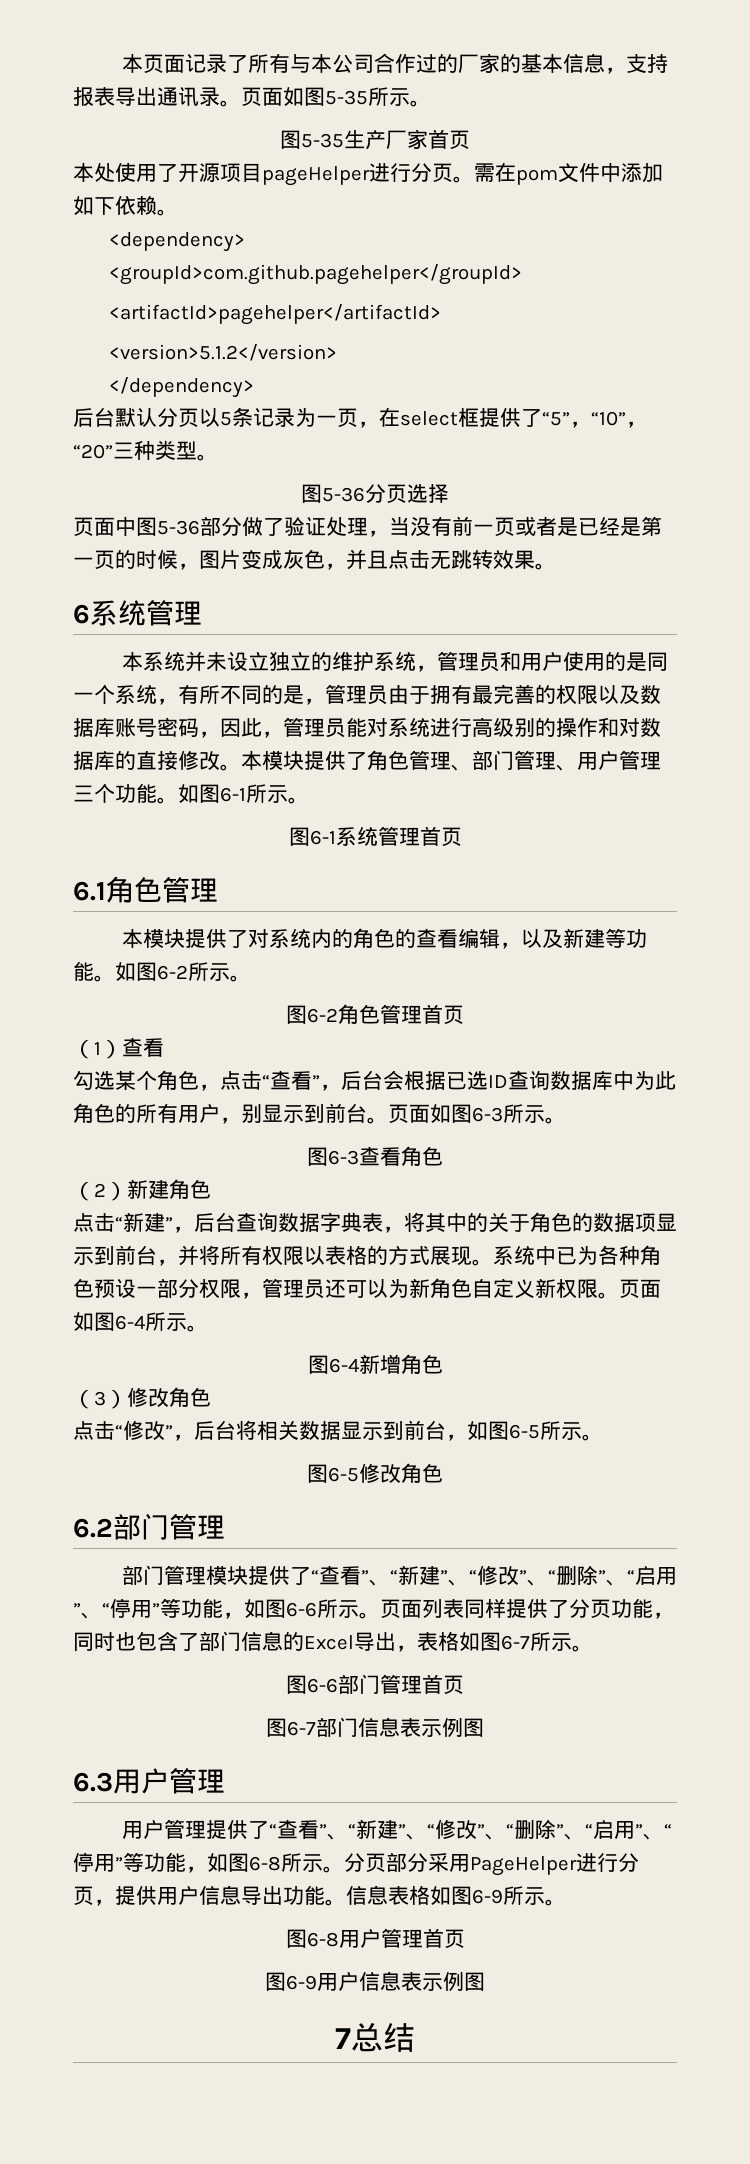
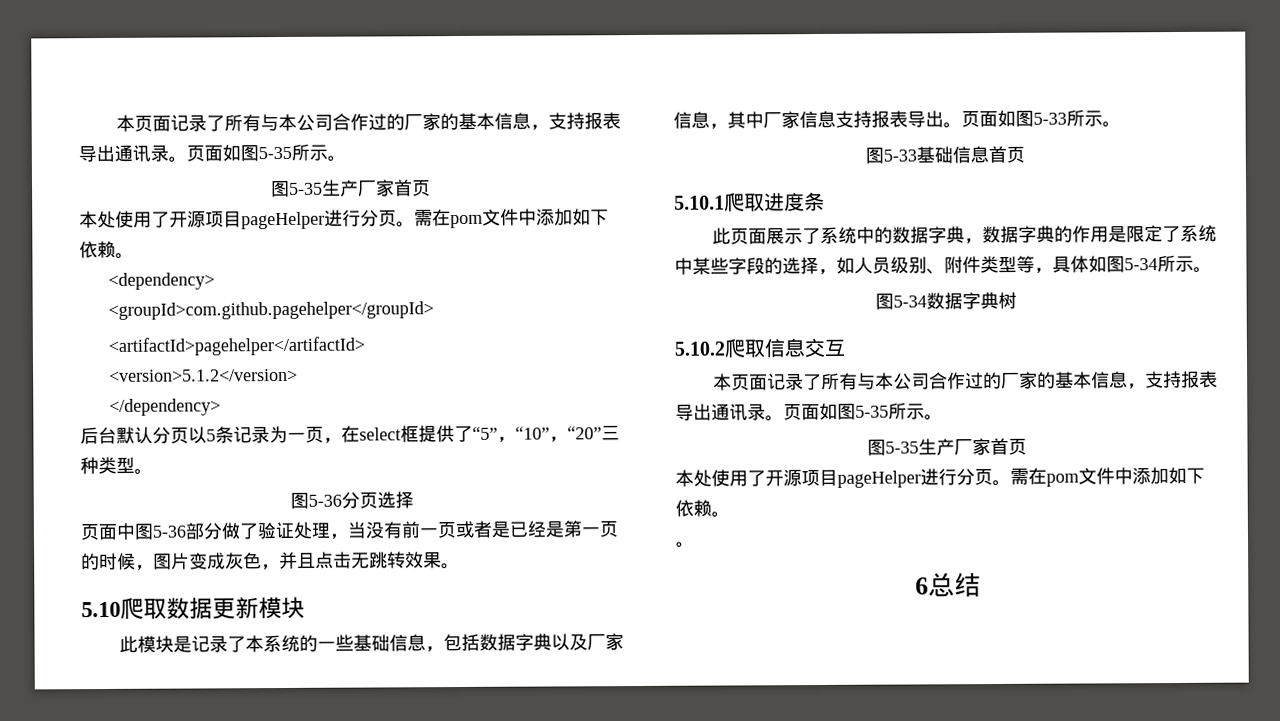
- 6系统管理
- 本系统并未设立独立的维护系统，管理员和用户使用的是同一个系统，有所不同的是，管理员由于拥有最完善的权限以及数据库账号密码，因此，管理员能对系统进行高级别的操作和对数据库的直接修改。本模块提供了角色管理、部门管理、用户管理三个功能。如图6-1所示。
- 图6-1系统管理首页
- 6.1角色管理
- 本模块提供了对系统内的角色的查看编辑，以及新建等功能。如图6-2所示。
- 图6-2角色管理首页
- （1）查看
- 勾选某个角色，点击“查看”，后台会根据已选ID查询数据库中为此角色的所有用户，别显示到前台。页面如图6-3所示。
- 图6-3查看角色
- （2）新建角色
- 点击“新建”，后台查询数据字典表，将其中的关于角色的数据项显示到前台，并将所有权限以表格的方式展现。系统中已为各种角色预设一部分权限，管理员还可以为新角色自定义新权限。页面如图6-4所示。
- 图6-4新增角色
- （3）修改角色
- 点击“修改”，后台将相关数据显示到前台，如图6-5所示。
- 图6-5修改角色
- 6.2部门管理
- 部门管理模块提供了“查看”、“新建”、“修改”、“删除”、“启用”、“停用”等功能，如图6-6所示。页面列表同样提供了分页功能，同时也包含了部门信息的Excel导出，表格如图6-7所示。
- 图6-6部门管理首页
- 图6-7部门信息表示例图
- 6.3用户管理
- 用户管理提供了“查看”、“新建”、“修改”、“删除”、“启用”、“停用”等功能，如图6-8所示。分页部分采用PageHelper进行分页，提供用户信息导出功能。信息表格如图6-9所示。
- 图6-8用户管理首页
- 图6-9用户信息表示例图
- 7总结
+ 5.10爬取数据更新模块
+ 此模块是记录了本系统的一些基础信息，包括数据字典以及厂家信息，其中厂家信息支持报表导出。页面如图5-33所示。
+ 图5-33基础信息首页
+ 5.10.1爬取进度条
+ 此页面展示了系统中的数据字典，数据字典的作用是限定了系统中某些字段的选择，如人员级别、附件类型等，具体如图5-34所示。
+ 图5-34数据字典树
+ 5.10.2爬取信息交互
+ 本页面记录了所有与本公司合作过的厂家的基本信息，支持报表导出通讯录。页面如图5-35所示。
+ 图5-35生产厂家首页
+ 本处使用了开源项目pageHelper进行分页。需在pom文件中添加如下依赖。
+ 。
+ 6总结

